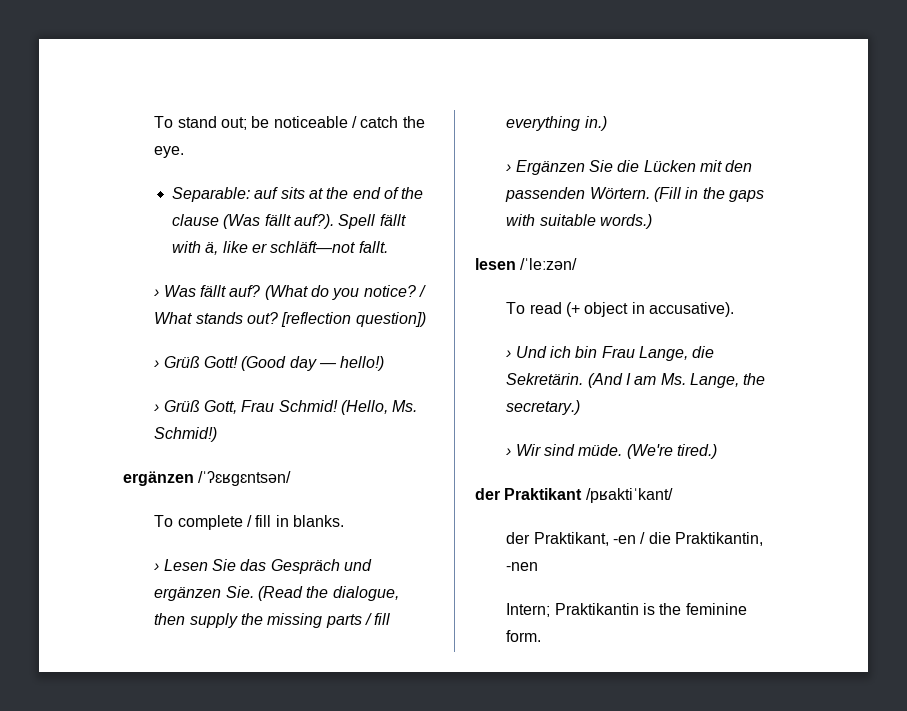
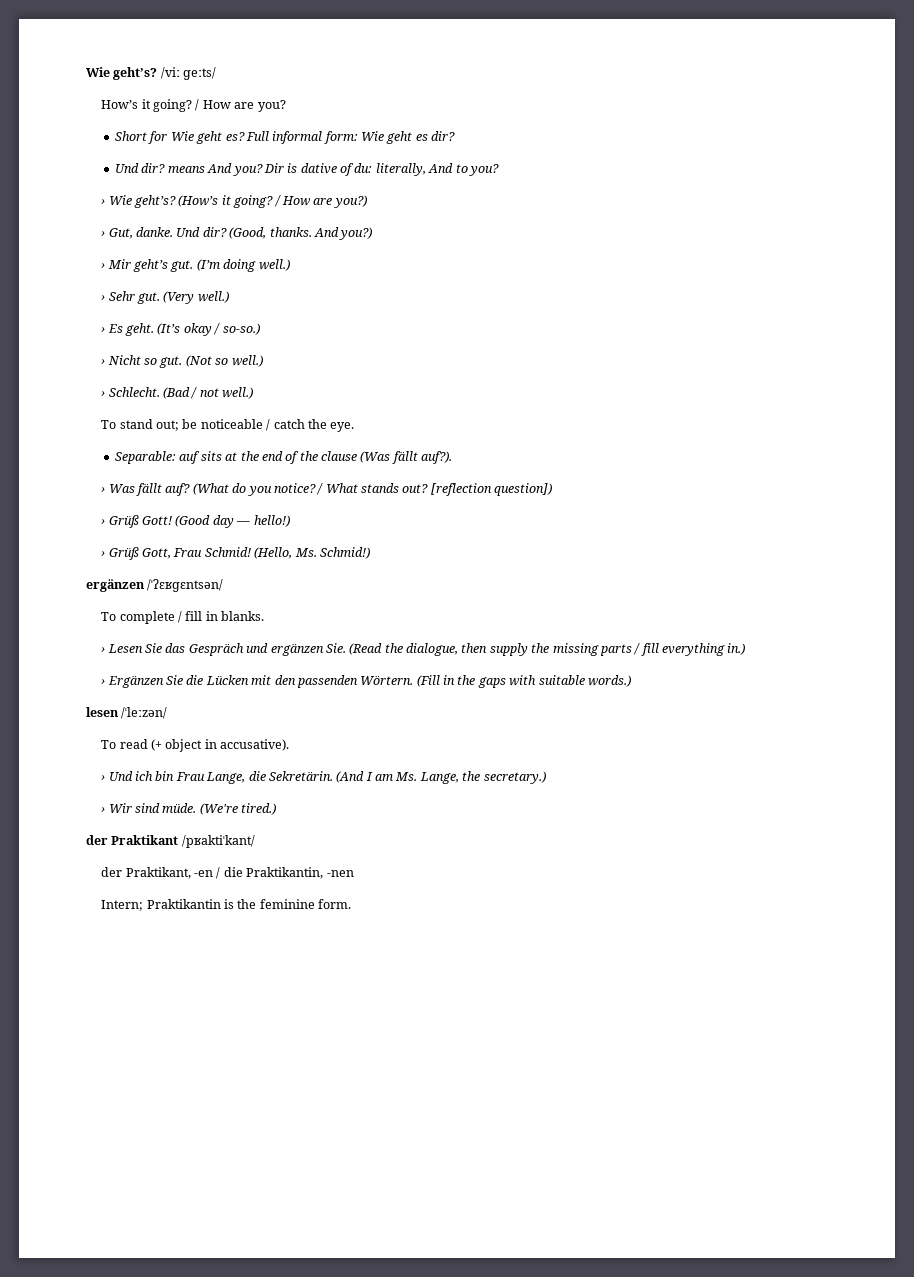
+ Wie geht’s? /viː ɡeːts/
+ How’s it going? / How are you?
+ Short for Wie geht es? Full informal form: Wie geht es dir?
+ Und dir? means And you? Dir is dative of du: literally, And to you?
+ › Wie geht’s? (How’s it going? / How are you?)
+ › Gut, danke. Und dir? (Good, thanks. And you?)
+ › Mir geht’s gut. (I’m doing well.)
+ › Sehr gut. (Very well.)
+ › Es geht. (It’s okay / so-so.)
+ › Nicht so gut. (Not so well.)
+ › Schlecht. (Bad / not well.)
- Spell fällt with ä, like er schläft—not fallt.

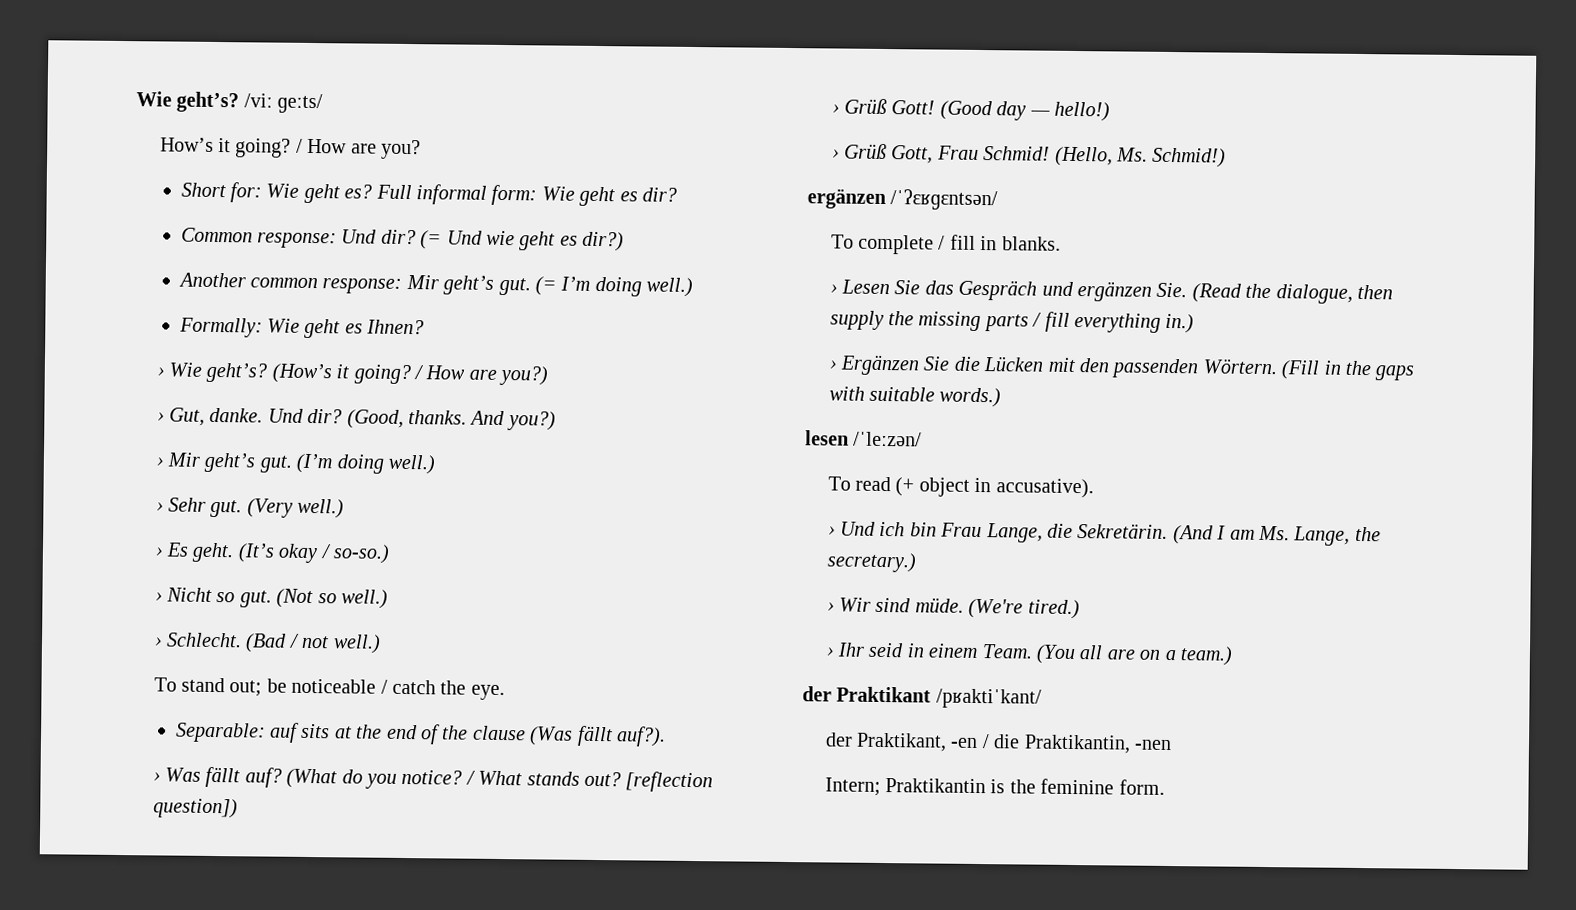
- Short for Wie geht es?
+ Short for: Wie geht es?
- Und dir? means And you? Dir is dative of du: literally, And to you?
+ Common response: Und dir? (= Und wie geht es dir?)
+ Another common response: Mir geht’s gut. (= I’m doing well.)
+ Formally: Wie geht es Ihnen?
+ › Ihr seid in einem Team. (You all are on a team.)

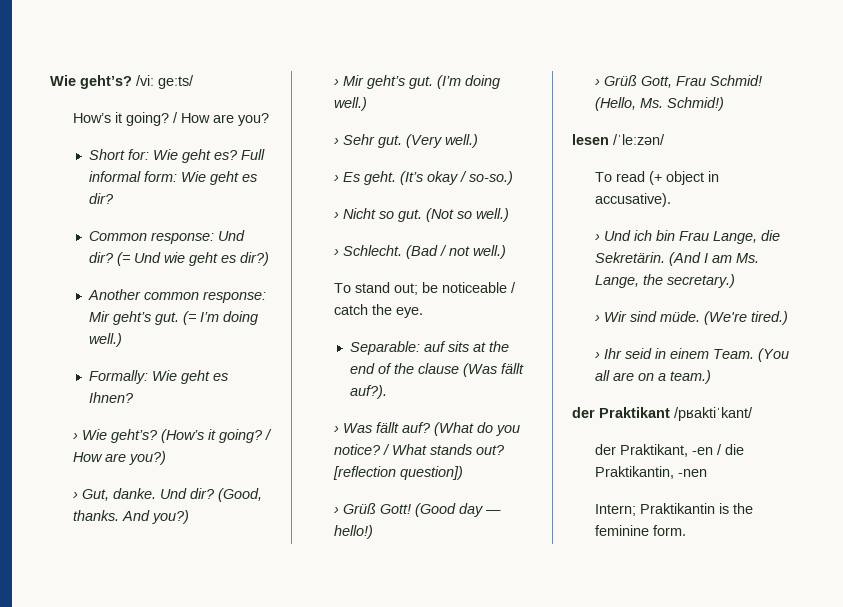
- ergänzen /ˈʔɛʁɡɛntsən/
- To complete / fill in blanks.
- › Lesen Sie das Gespräch und ergänzen Sie. (Read the dialogue, then supply the missing parts / fill everything in.)
- › Ergänzen Sie die Lücken mit den passenden Wörtern. (Fill in the gaps with suitable words.)

